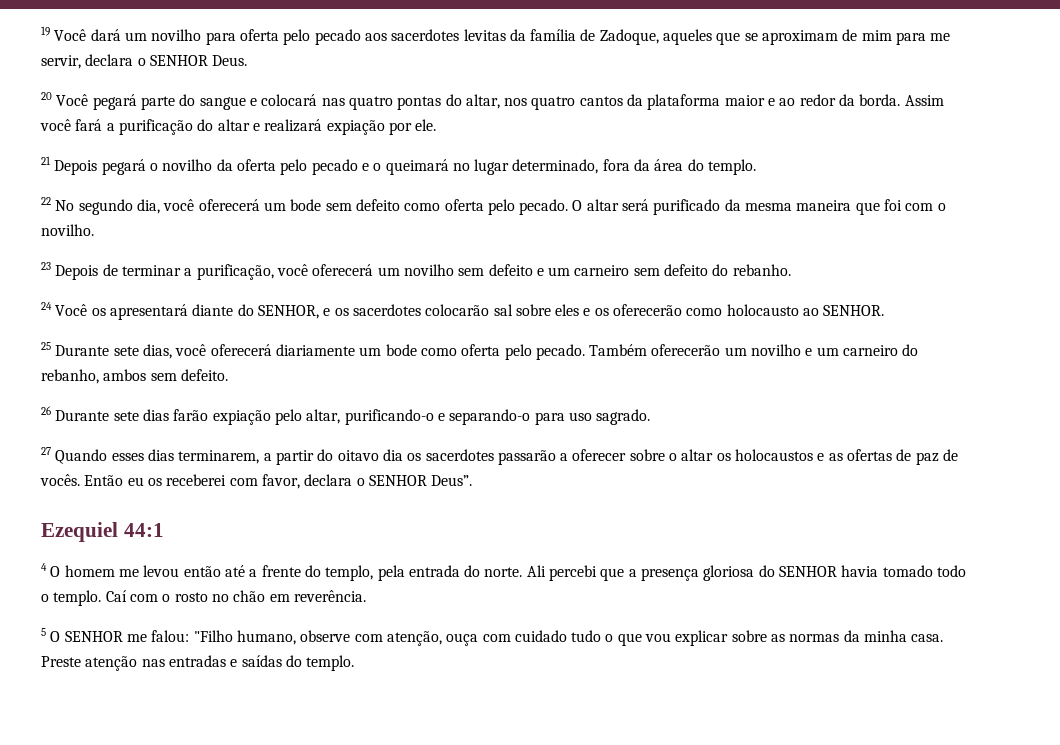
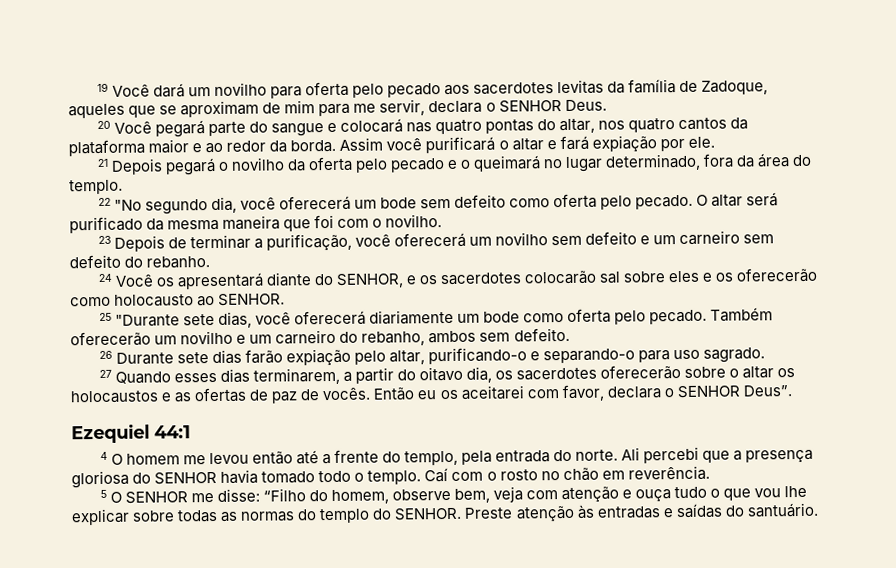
- Assim você fará a purificação do altar e realizará expiação por ele.
+ Assim você purificará o altar e fará expiação por ele.
- 22 No segundo dia, você oferecerá um bode sem defeito como oferta pelo pecado.
+ 22 "No segundo dia, você oferecerá um bode sem defeito como oferta pelo pecado.
- 25 Durante sete dias, você oferecerá diariamente um bode como oferta pelo pecado.
+ 25 "Durante sete dias, você oferecerá diariamente um bode como oferta pelo pecado.
- 27 Quando esses dias terminarem, a partir do oitavo dia os sacerdotes passarão a oferecer sobre o altar os holocaustos e as ofertas de paz de vocês.
+ 27 Quando esses dias terminarem, a partir do oitavo dia, os sacerdotes oferecerão sobre o altar os holocaustos e as ofertas de paz de vocês.
- Então eu os receberei com favor, declara o SENHOR Deus”.
+ Então eu os aceitarei com favor, declara o SENHOR Deus”.
- 5 O SENHOR me falou: "Filho humano, observe com atenção, ouça com cuidado tudo o que vou explicar sobre as normas da minha casa.
+ 5 O SENHOR me disse: “Filho do homem, observe bem, veja com atenção e ouça tudo o que vou lhe explicar sobre todas as normas do templo do SENHOR.
- Preste atenção nas entradas e saídas do templo.
+ Preste atenção às entradas e saídas do santuário.

